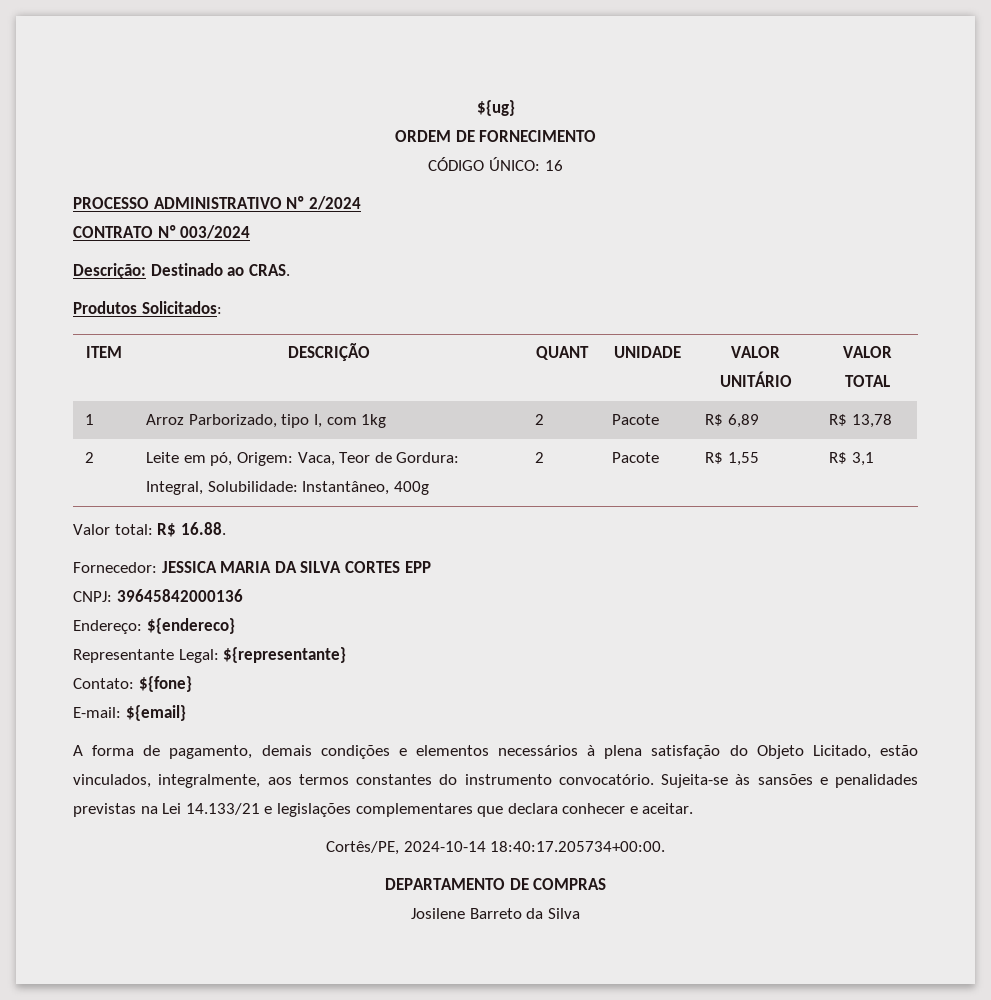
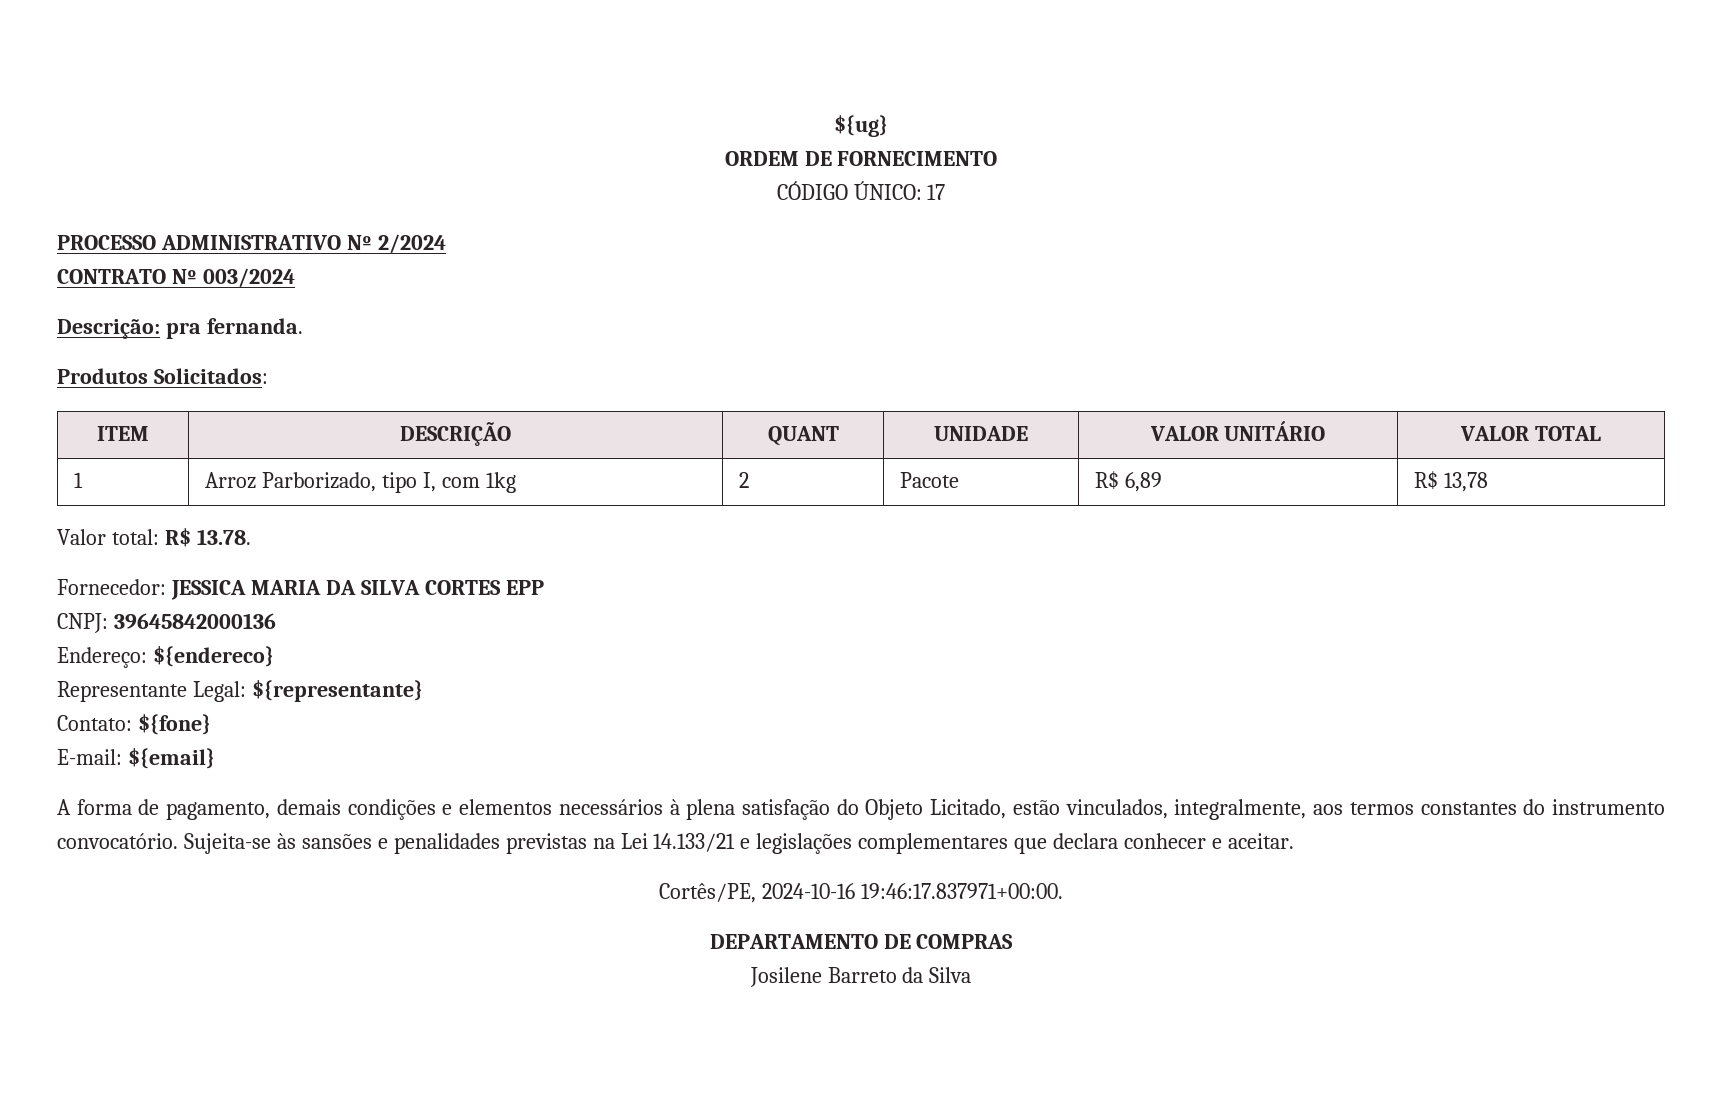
- CÓDIGO ÚNICO: 16
+ CÓDIGO ÚNICO: 17
- Descrição: Destinado ao CRAS.
+ Descrição: pra fernanda.
- 2 | Leite em pó, Origem: Vaca, Teor de Gordura: Integral, Solubilidade: Instantâneo, 400g | 2 | Pacote | R$ 1,55 | R$ 3,1
- Valor total: R$ 16.88.
+ Valor total: R$ 13.78.
- Cortês/PE, 2024-10-14 18:40:17.205734+00:00.
+ Cortês/PE, 2024-10-16 19:46:17.837971+00:00.

